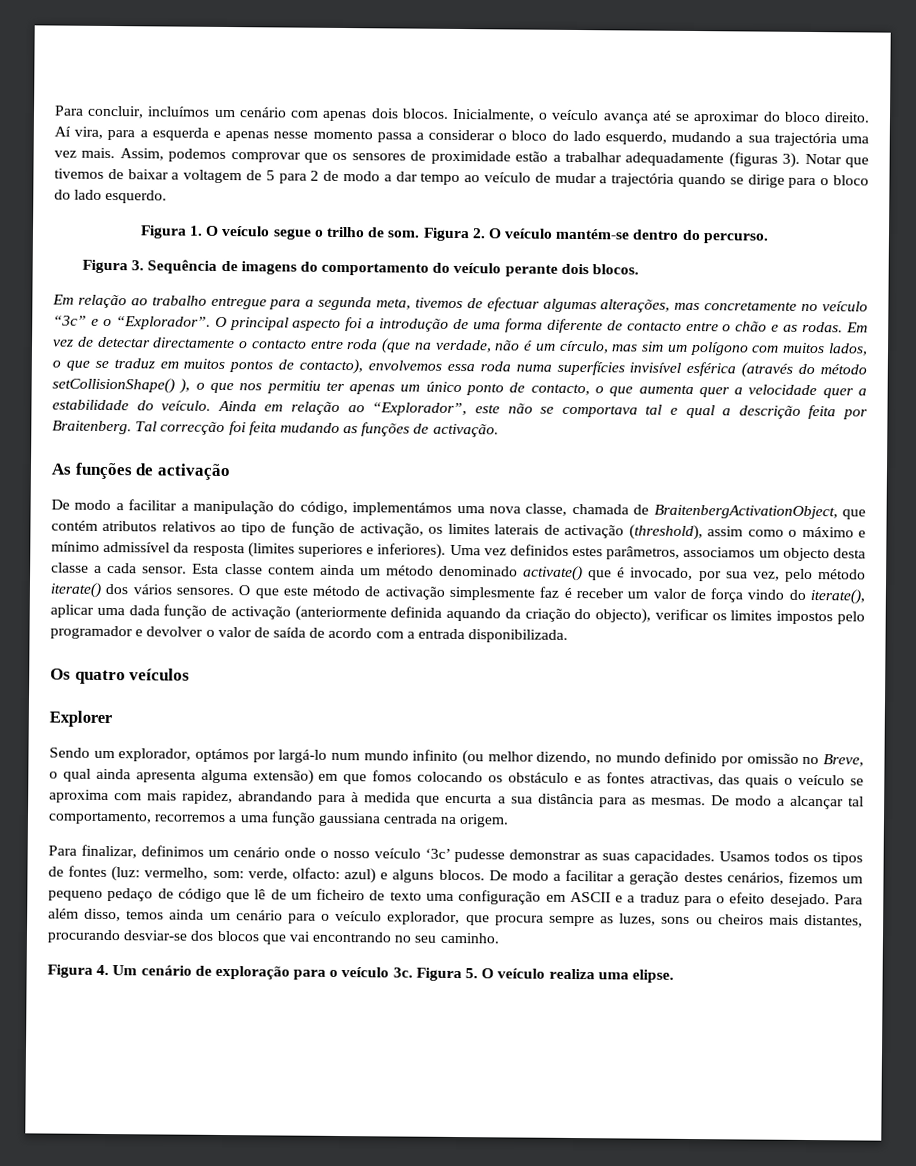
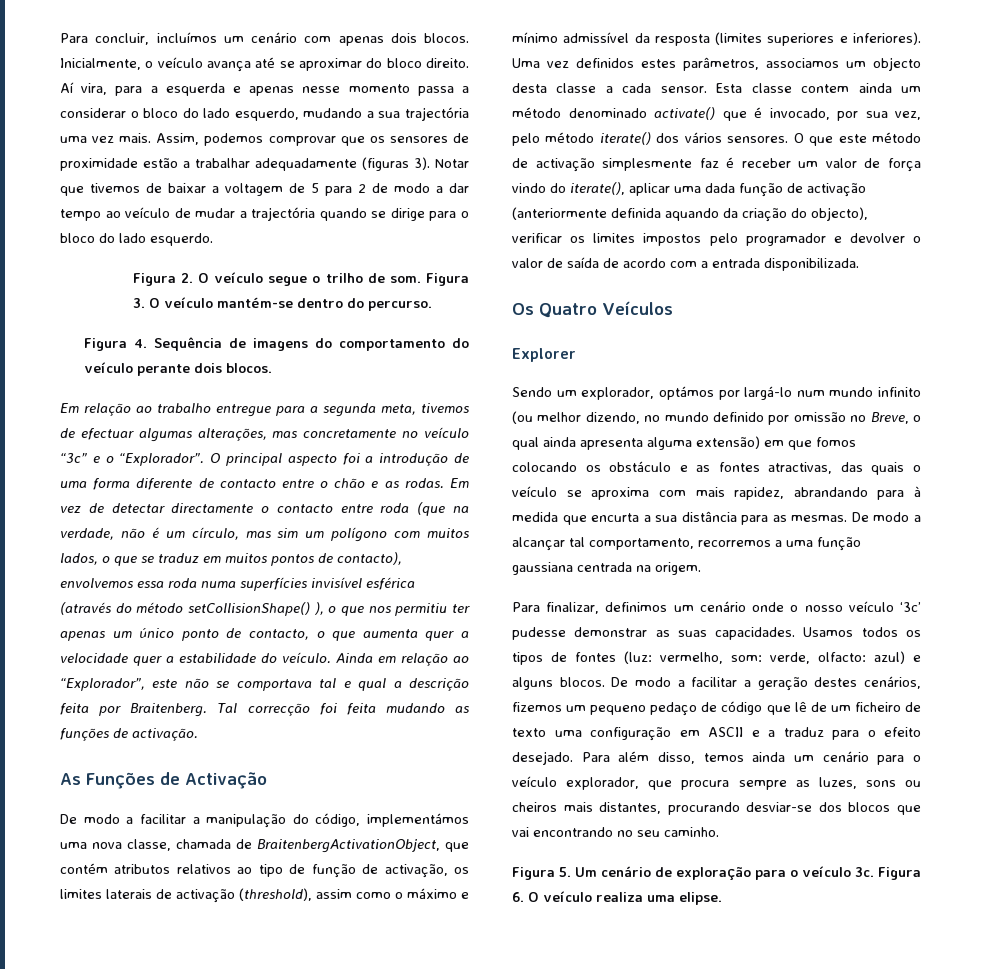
- Figura 1. O veículo segue o trilho de som.
+ Figura 2. O veículo segue o trilho de som.
- Figura 2. O veículo mantém-se dentro do percurso.
+ Figura 3. O veículo mantém-se dentro do percurso.
- Figura 3. Sequência de imagens do comportamento do veículo perante dois blocos.
+ Figura 4. Sequência de imagens do comportamento do veículo perante dois blocos.
- As funções de activação
+ As Funções de Activação
- Os quatro veículos
+ Os Quatro Veículos
- Figura 4. Um cenário de exploração para o veículo 3c.
+ Figura 5. Um cenário de exploração para o veículo 3c.
- Figura 5. O veículo realiza uma elipse.
+ Figura 6. O veículo realiza uma elipse.

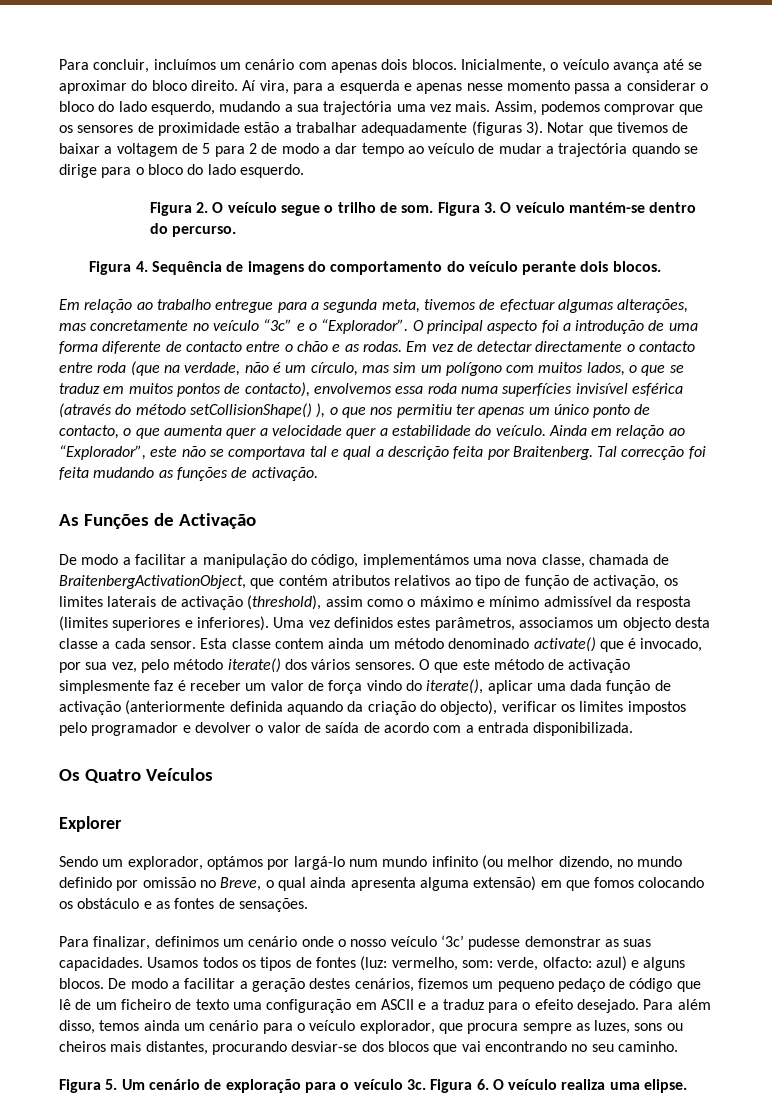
- Sendo um explorador, optámos por largá-lo num mundo infinito (ou melhor dizendo, no mundo definido por omissão no Breve, o qual ainda apresenta alguma extensão) em que fomos colocando os obstáculo e as fontes atractivas, das quais o veículo se aproxima com mais rapidez, abrandando para à medida que encurta a sua distância para as mesmas. De modo a alcançar tal comportamento, recorremos a uma função gaussiana centrada na origem.
+ Sendo um explorador, optámos por largá-lo num mundo infinito (ou melhor dizendo, no mundo definido por omissão no Breve, o qual ainda apresenta alguma extensão) em que fomos colocando os obstáculo e as fontes de sensações.

